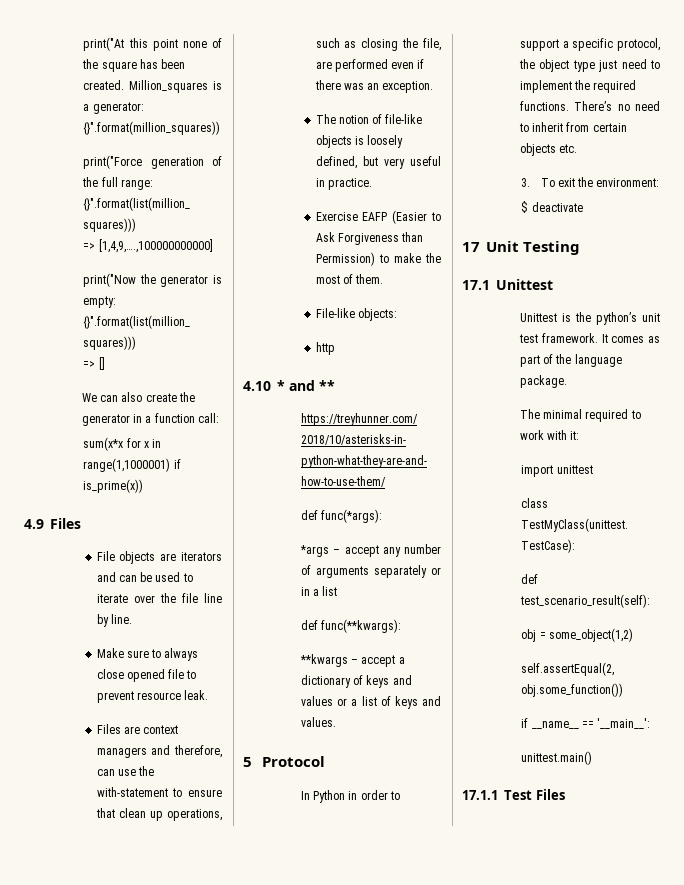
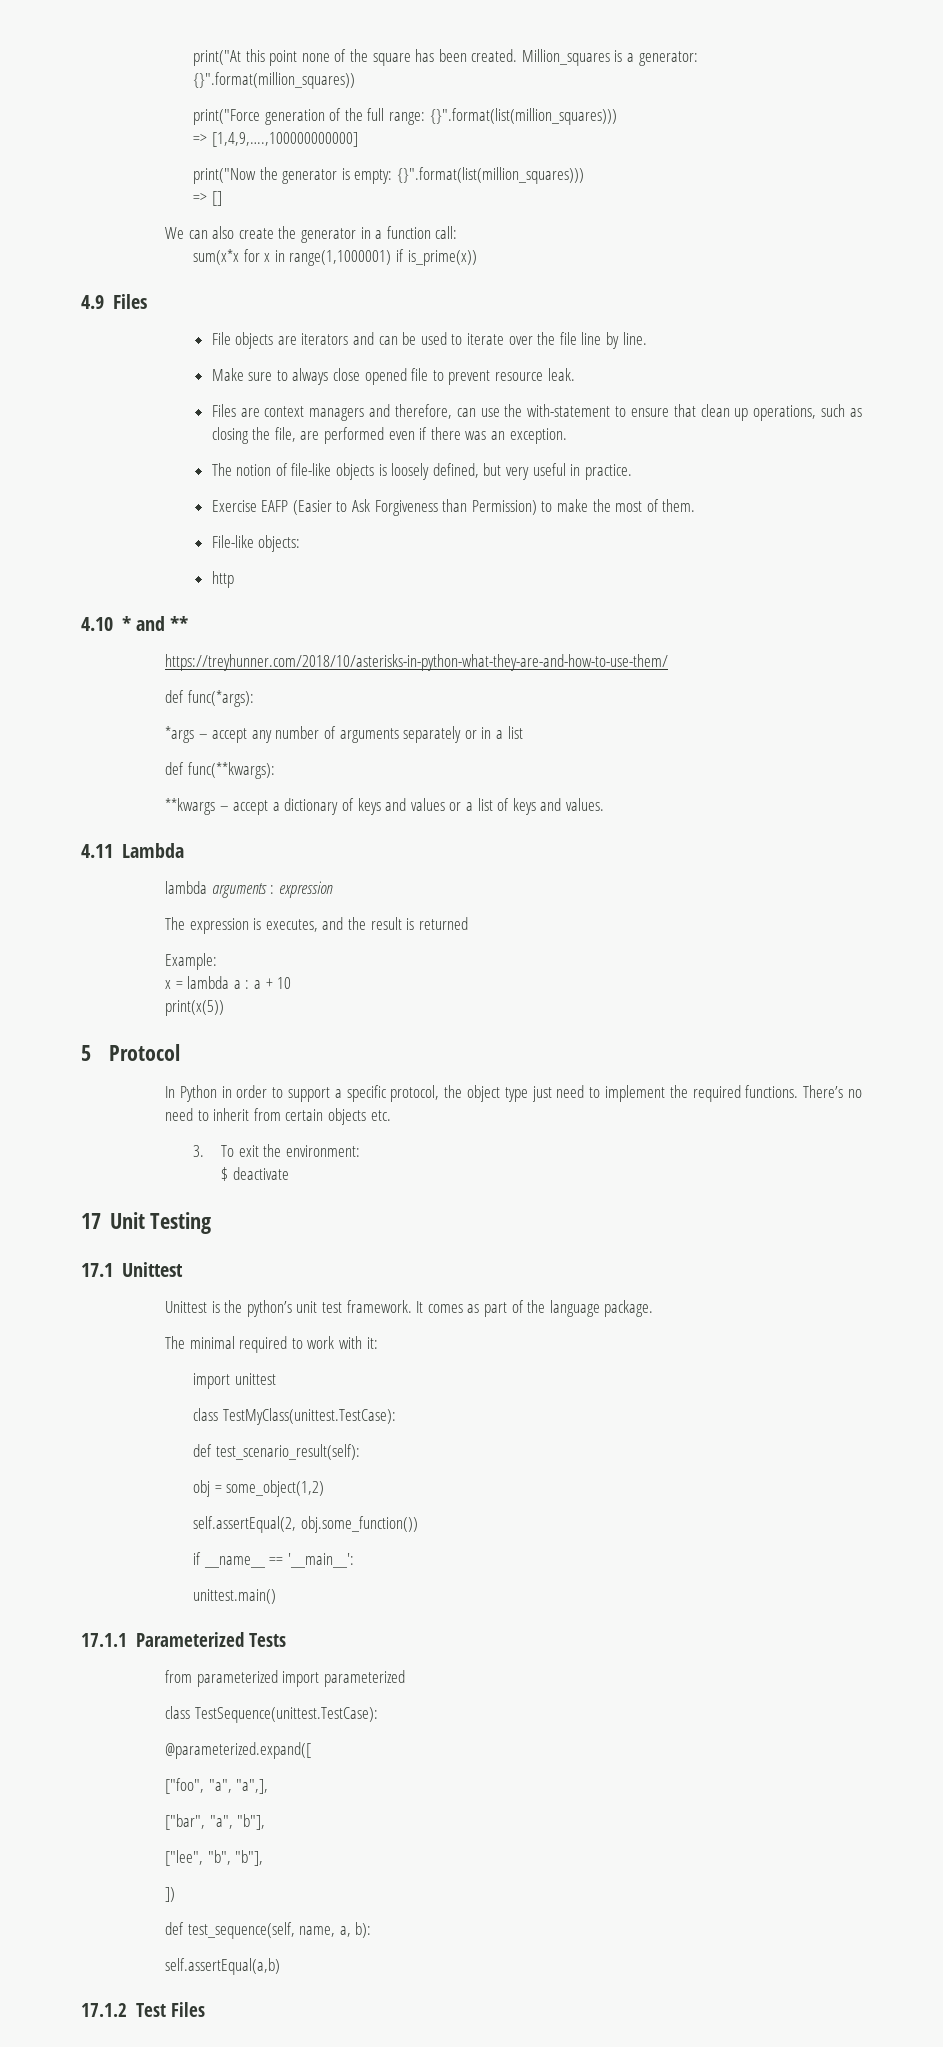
+ 4.11 Lambda
+ lambda arguments : expression
+ The expression is executes, and the result is returned
+ Example:
+ x = lambda a : a + 10
+ print(x(5))
- 17.1.1 Test Files
+ 17.1.1 Parameterized Tests
+ from parameterized import parameterized
+ class TestSequence(unittest.TestCase):
+ @parameterized.expand([
+ ["foo", "a", "a",],
+ ["bar", "a", "b"],
+ ["lee", "b", "b"],
+ ])
+ def test_sequence(self, name, a, b):
+ self.assertEqual(a,b)
+ 17.1.2 Test Files

